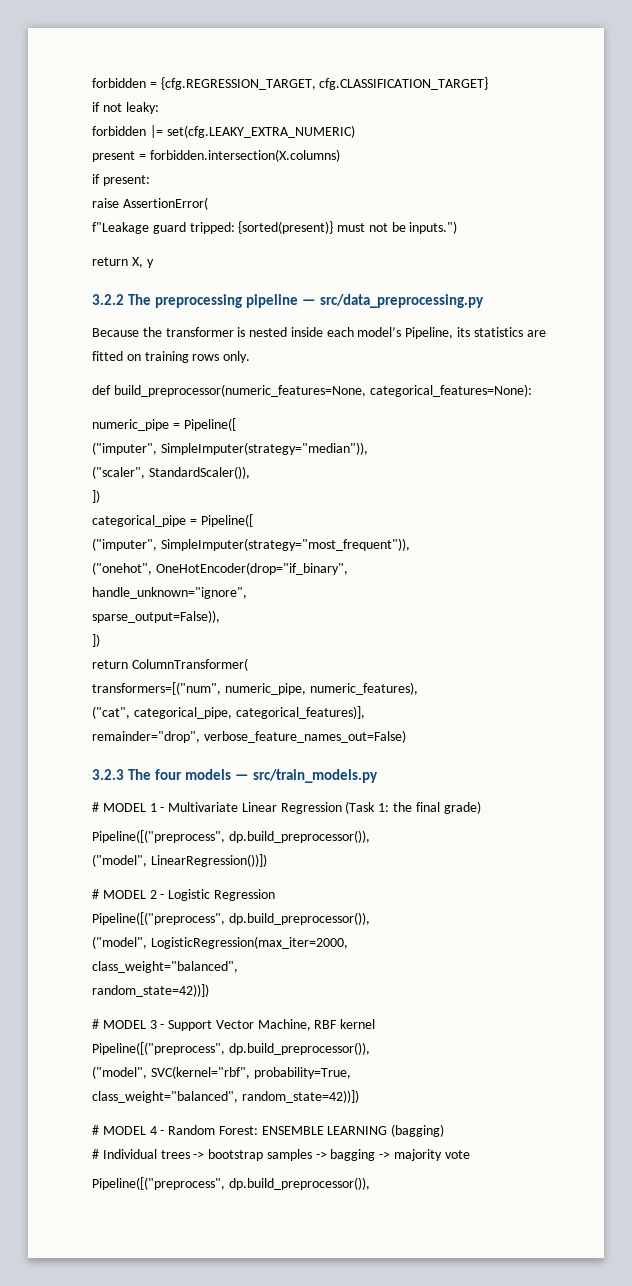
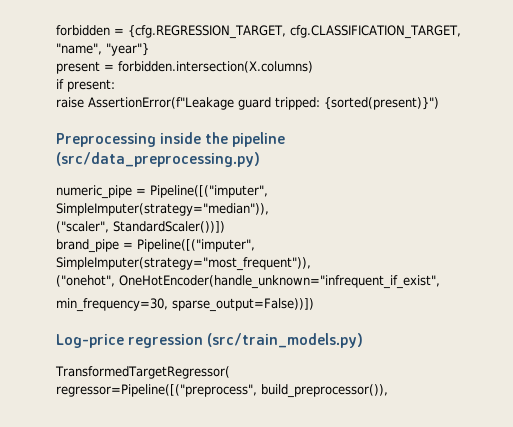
- forbidden = {cfg.REGRESSION_TARGET, cfg.CLASSIFICATION_TARGET}
- if not leaky:
- forbidden |= set(cfg.LEAKY_EXTRA_NUMERIC)
+ forbidden = {cfg.REGRESSION_TARGET, cfg.CLASSIFICATION_TARGET, "name", "year"}
- raise AssertionError(
- f"Leakage guard tripped: {sorted(present)} must not be inputs.")
- return X, y
- 3.2.2 The preprocessing pipeline — src/data_preprocessing.py
- Because the transformer is nested inside each model’s Pipeline, its statistics are fitted on training rows only.
- def build_preprocessor(numeric_features=None, categorical_features=None):
+ raise AssertionError(f"Leakage guard tripped: {sorted(present)}")
+ Preprocessing inside the pipeline (src/data_preprocessing.py)
- numeric_pipe = Pipeline([
- ("imputer", SimpleImputer(strategy="median")),
+ numeric_pipe = Pipeline([("imputer", SimpleImputer(strategy="median")),
- ("scaler", StandardScaler()),
- ])
- categorical_pipe = Pipeline([
- ("imputer", SimpleImputer(strategy="most_frequent")),
- ("onehot", OneHotEncoder(drop="if_binary",
- handle_unknown="ignore",
- sparse_output=False)),
- ])
- return ColumnTransformer(
- transformers=[("num", numeric_pipe, numeric_features),
- ("cat", categorical_pipe, categorical_features)],
- remainder="drop", verbose_feature_names_out=False)
- 3.2.3 The four models — src/train_models.py
- # MODEL 1 - Multivariate Linear Regression (Task 1: the final grade)
- Pipeline([("preprocess", dp.build_preprocessor()),
- ("model", LinearRegression())])
- # MODEL 2 - Logistic Regression
- Pipeline([("preprocess", dp.build_preprocessor()),
- ("model", LogisticRegression(max_iter=2000,
- class_weight="balanced",
- random_state=42))])
- # MODEL 3 - Support Vector Machine, RBF kernel
- Pipeline([("preprocess", dp.build_preprocessor()),
- ("model", SVC(kernel="rbf", probability=True,
- class_weight="balanced", random_state=42))])
- # MODEL 4 - Random Forest: ENSEMBLE LEARNING (bagging)
- # Individual trees -> bootstrap samples -> bagging -> majority vote
- Pipeline([("preprocess", dp.build_preprocessor()),
+ ("scaler", StandardScaler())])
+ brand_pipe = Pipeline([("imputer", SimpleImputer(strategy="most_frequent")),
+ ("onehot", OneHotEncoder(handle_unknown="infrequent_if_exist",
+ min_frequency=30, sparse_output=False))])
+ Log-price regression (src/train_models.py)
+ TransformedTargetRegressor(
+ regressor=Pipeline([("preprocess", build_preprocessor()),

